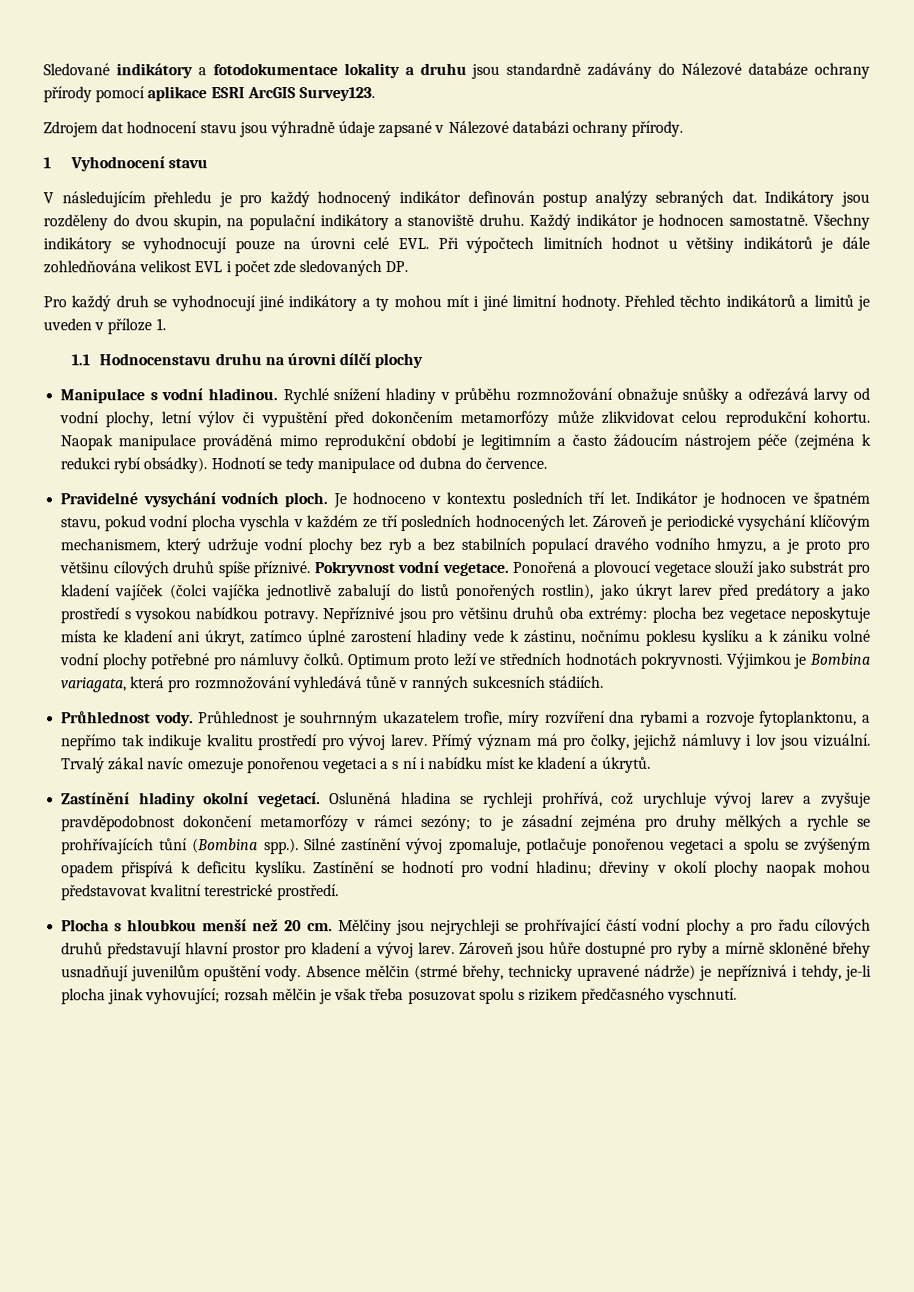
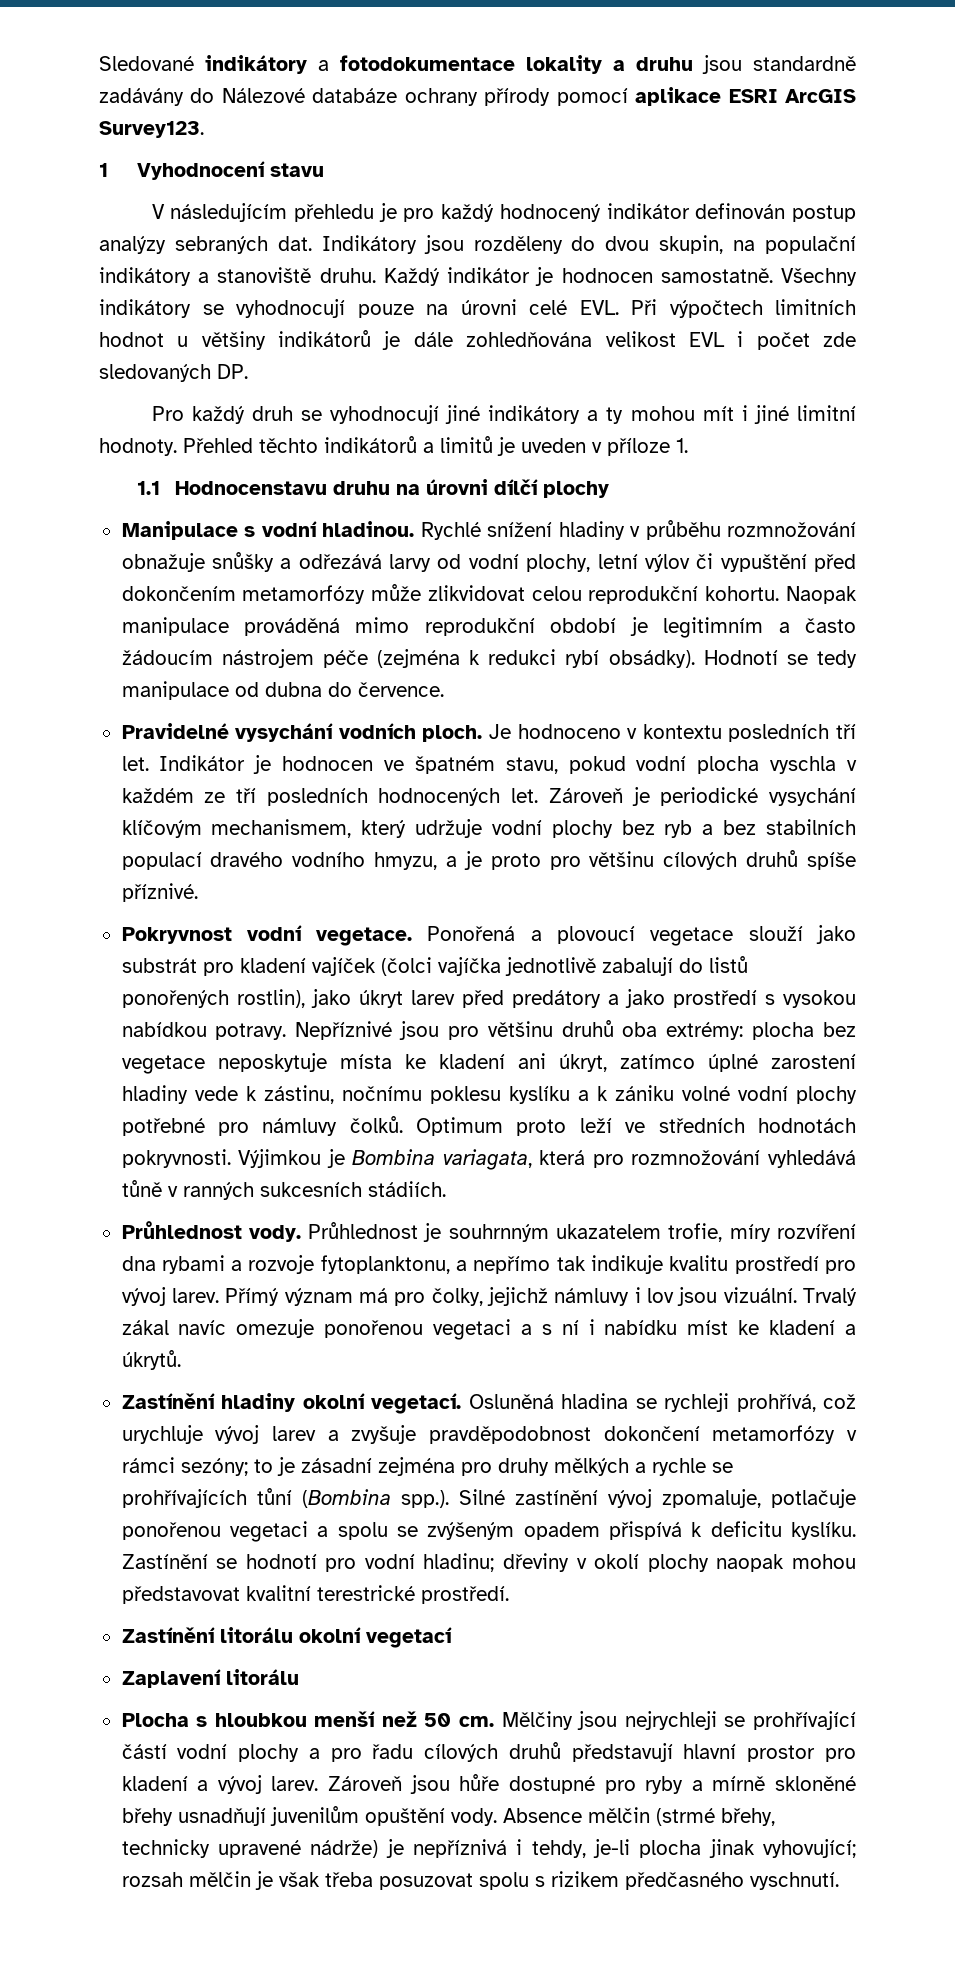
- Zdrojem dat hodnocení stavu jsou výhradně údaje zapsané v Nálezové databázi ochrany přírody.
- Zároveň je periodické vysychání klíčovým mechanismem, který udržuje vodní plochy bez ryb a bez stabilních populací dravého vodního hmyzu, a je proto pro většinu cílových druhů spíše příznivé. Pokryvnost vodní vegetace.
+ Zároveň je periodické vysychání klíčovým mechanismem, který udržuje vodní plochy bez ryb a bez stabilních populací dravého vodního hmyzu, a je proto pro většinu cílových druhů spíše příznivé.
+ Pokryvnost vodní vegetace.
+ Zastínění litorálu okolní vegetací
+ Zaplavení litorálu
- Plocha s hloubkou menší než 20 cm.
+ Plocha s hloubkou menší než 50 cm.

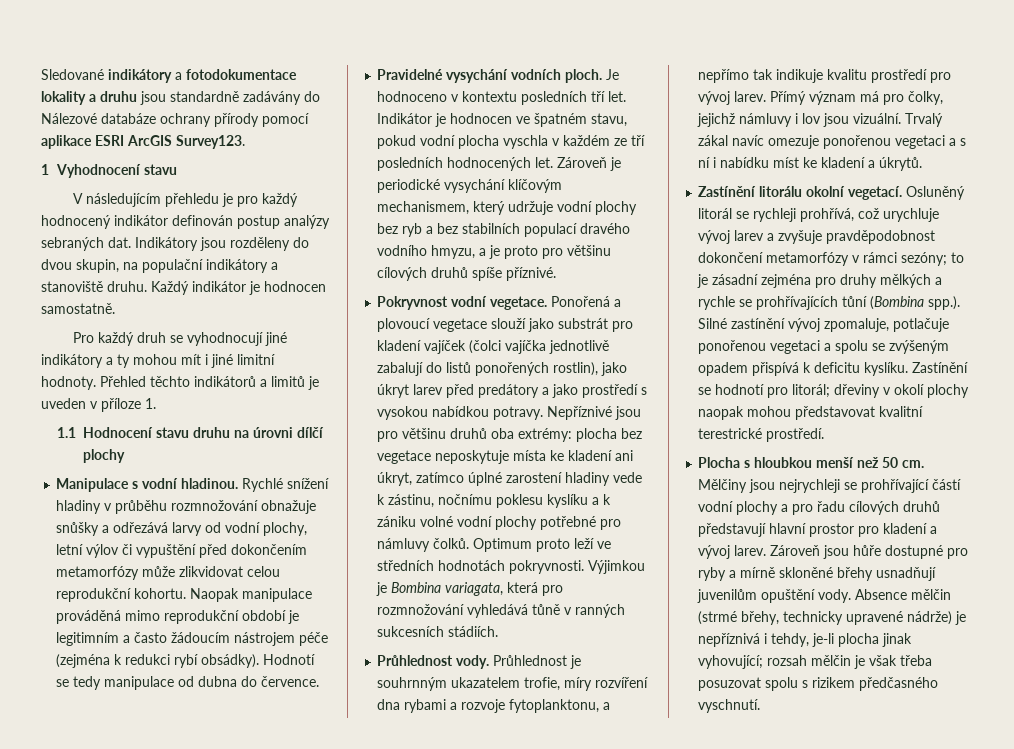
- Všechny indikátory se vyhodnocují pouze na úrovni celé EVL. Při výpočtech limitních hodnot u většiny indikátorů je dále zohledňována velikost EVL i počet zde sledovaných DP.
- 1.1 Hodnocenstavu druhu na úrovni dílčí plochy
+ 1.1 Hodnocení stavu druhu na úrovni dílčí plochy
- Zastínění hladiny okolní vegetací.
+ Zastínění litorálu okolní vegetací.
- Osluněná hladina se rychleji prohřívá, což urychluje vývoj larev a zvyšuje pravděpodobnost dokončení metamorfózy v rámci sezóny; to je zásadní zejména pro druhy mělkých a rychle se prohřívajících tůní (Bombina spp.). Silné zastínění vývoj zpomaluje, potlačuje ponořenou vegetaci a spolu se zvýšeným opadem přispívá k deficitu kyslíku.
+ Osluněný litorál se rychleji prohřívá, což urychluje vývoj larev a zvyšuje pravděpodobnost dokončení metamorfózy v rámci sezóny; to je zásadní zejména pro druhy mělkých a rychle se prohřívajících tůní (Bombina spp.). Silné zastínění vývoj zpomaluje, potlačuje ponořenou vegetaci a spolu se zvýšeným opadem přispívá k deficitu kyslíku.
- Zastínění se hodnotí pro vodní hladinu; dřeviny v okolí plochy naopak mohou představovat kvalitní terestrické prostředí.
+ Zastínění se hodnotí pro litorál; dřeviny v okolí plochy naopak mohou představovat kvalitní terestrické prostředí.
- Zastínění litorálu okolní vegetací
- Zaplavení litorálu

